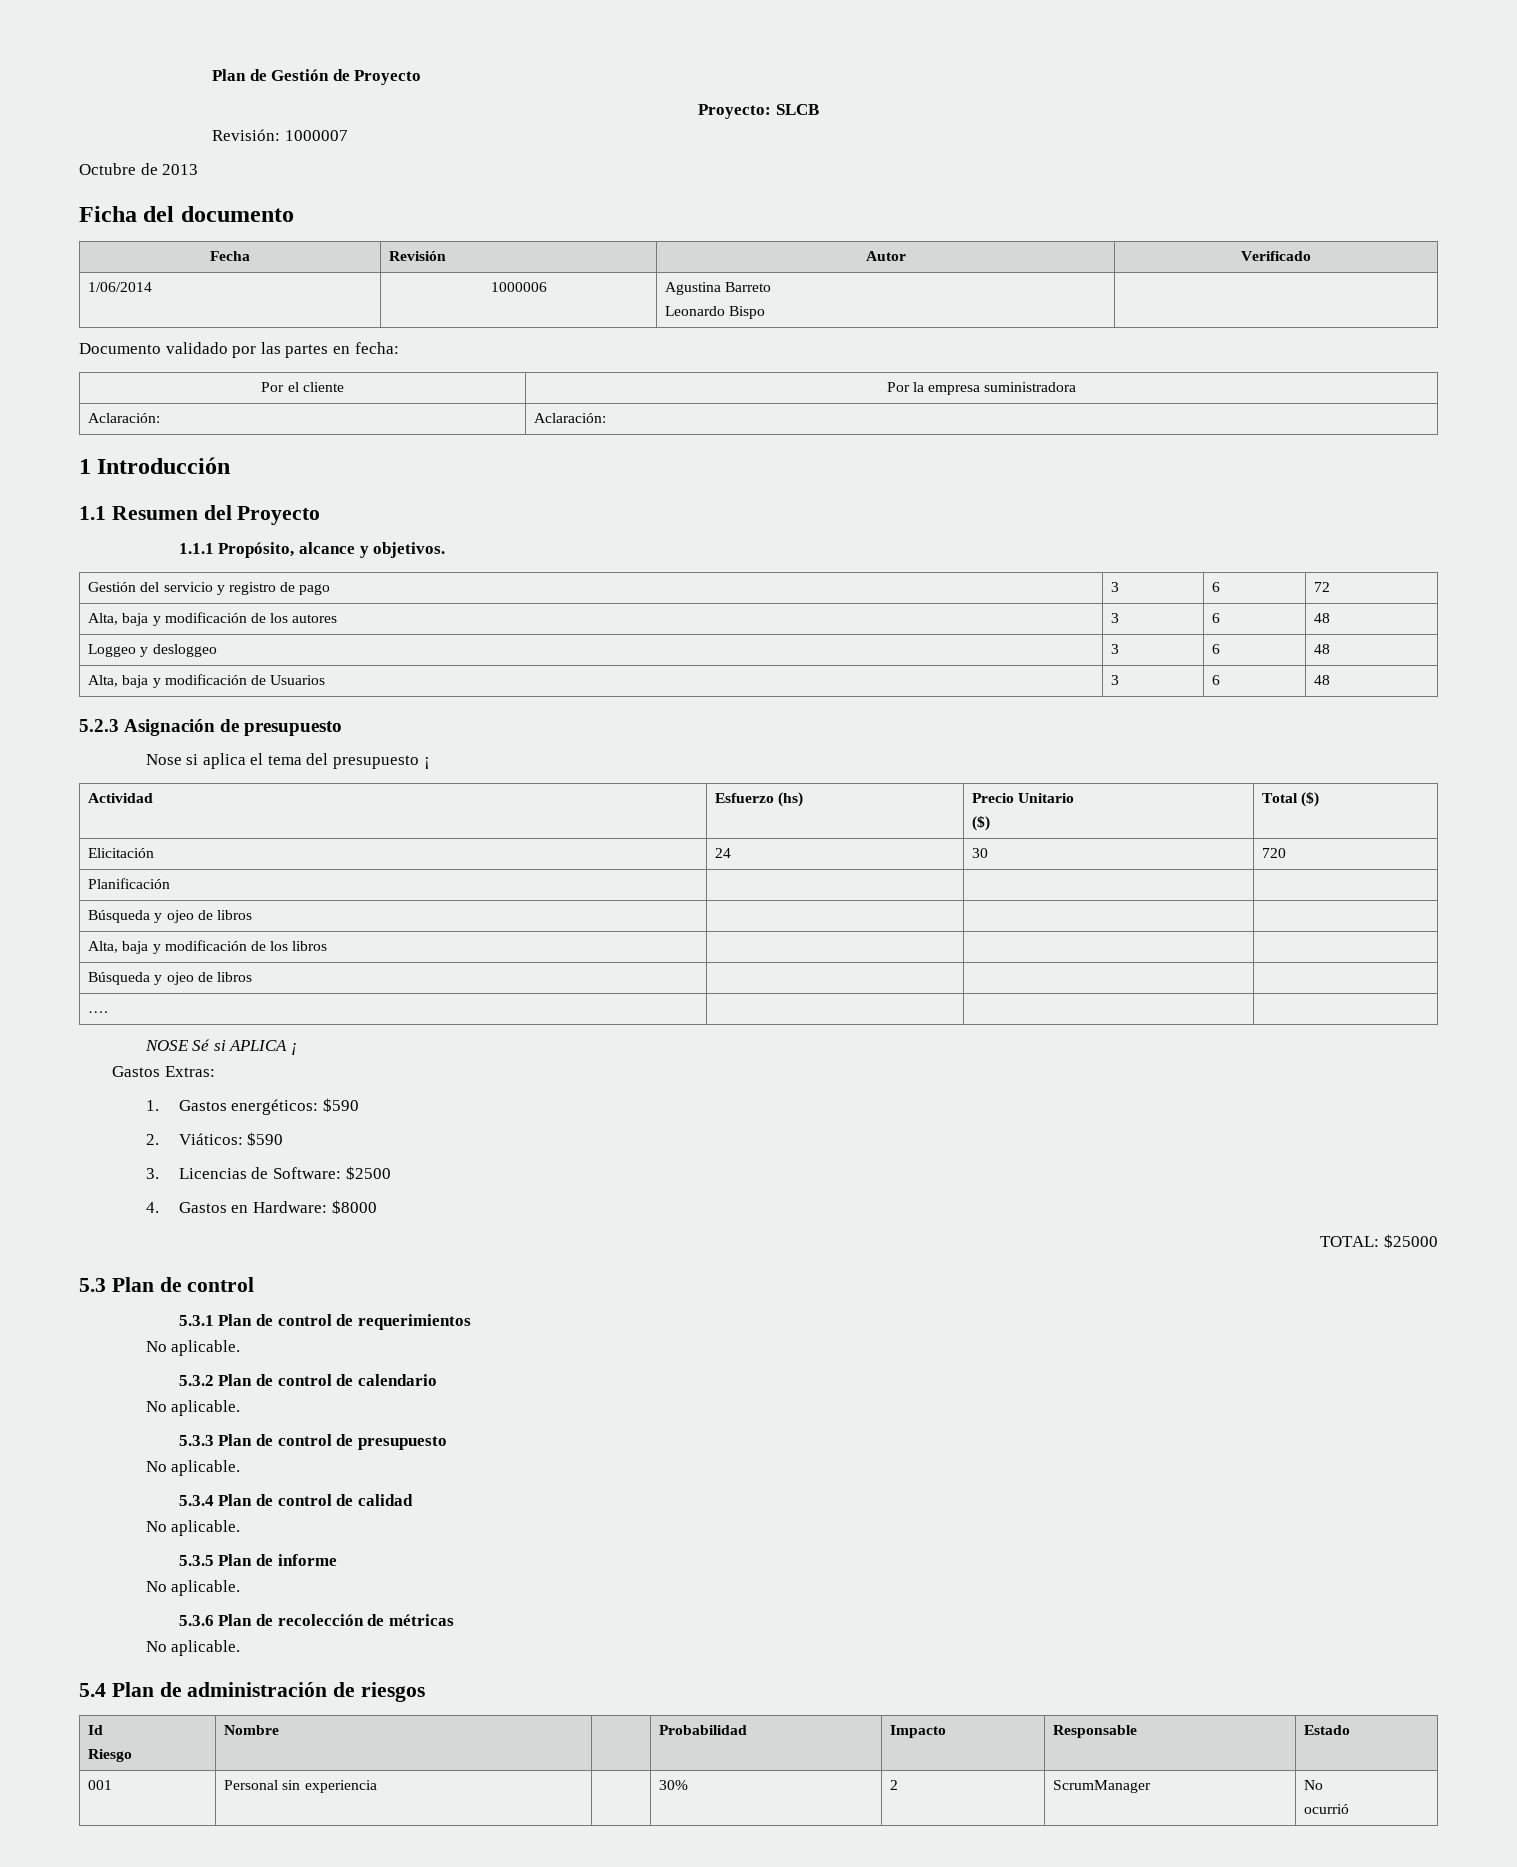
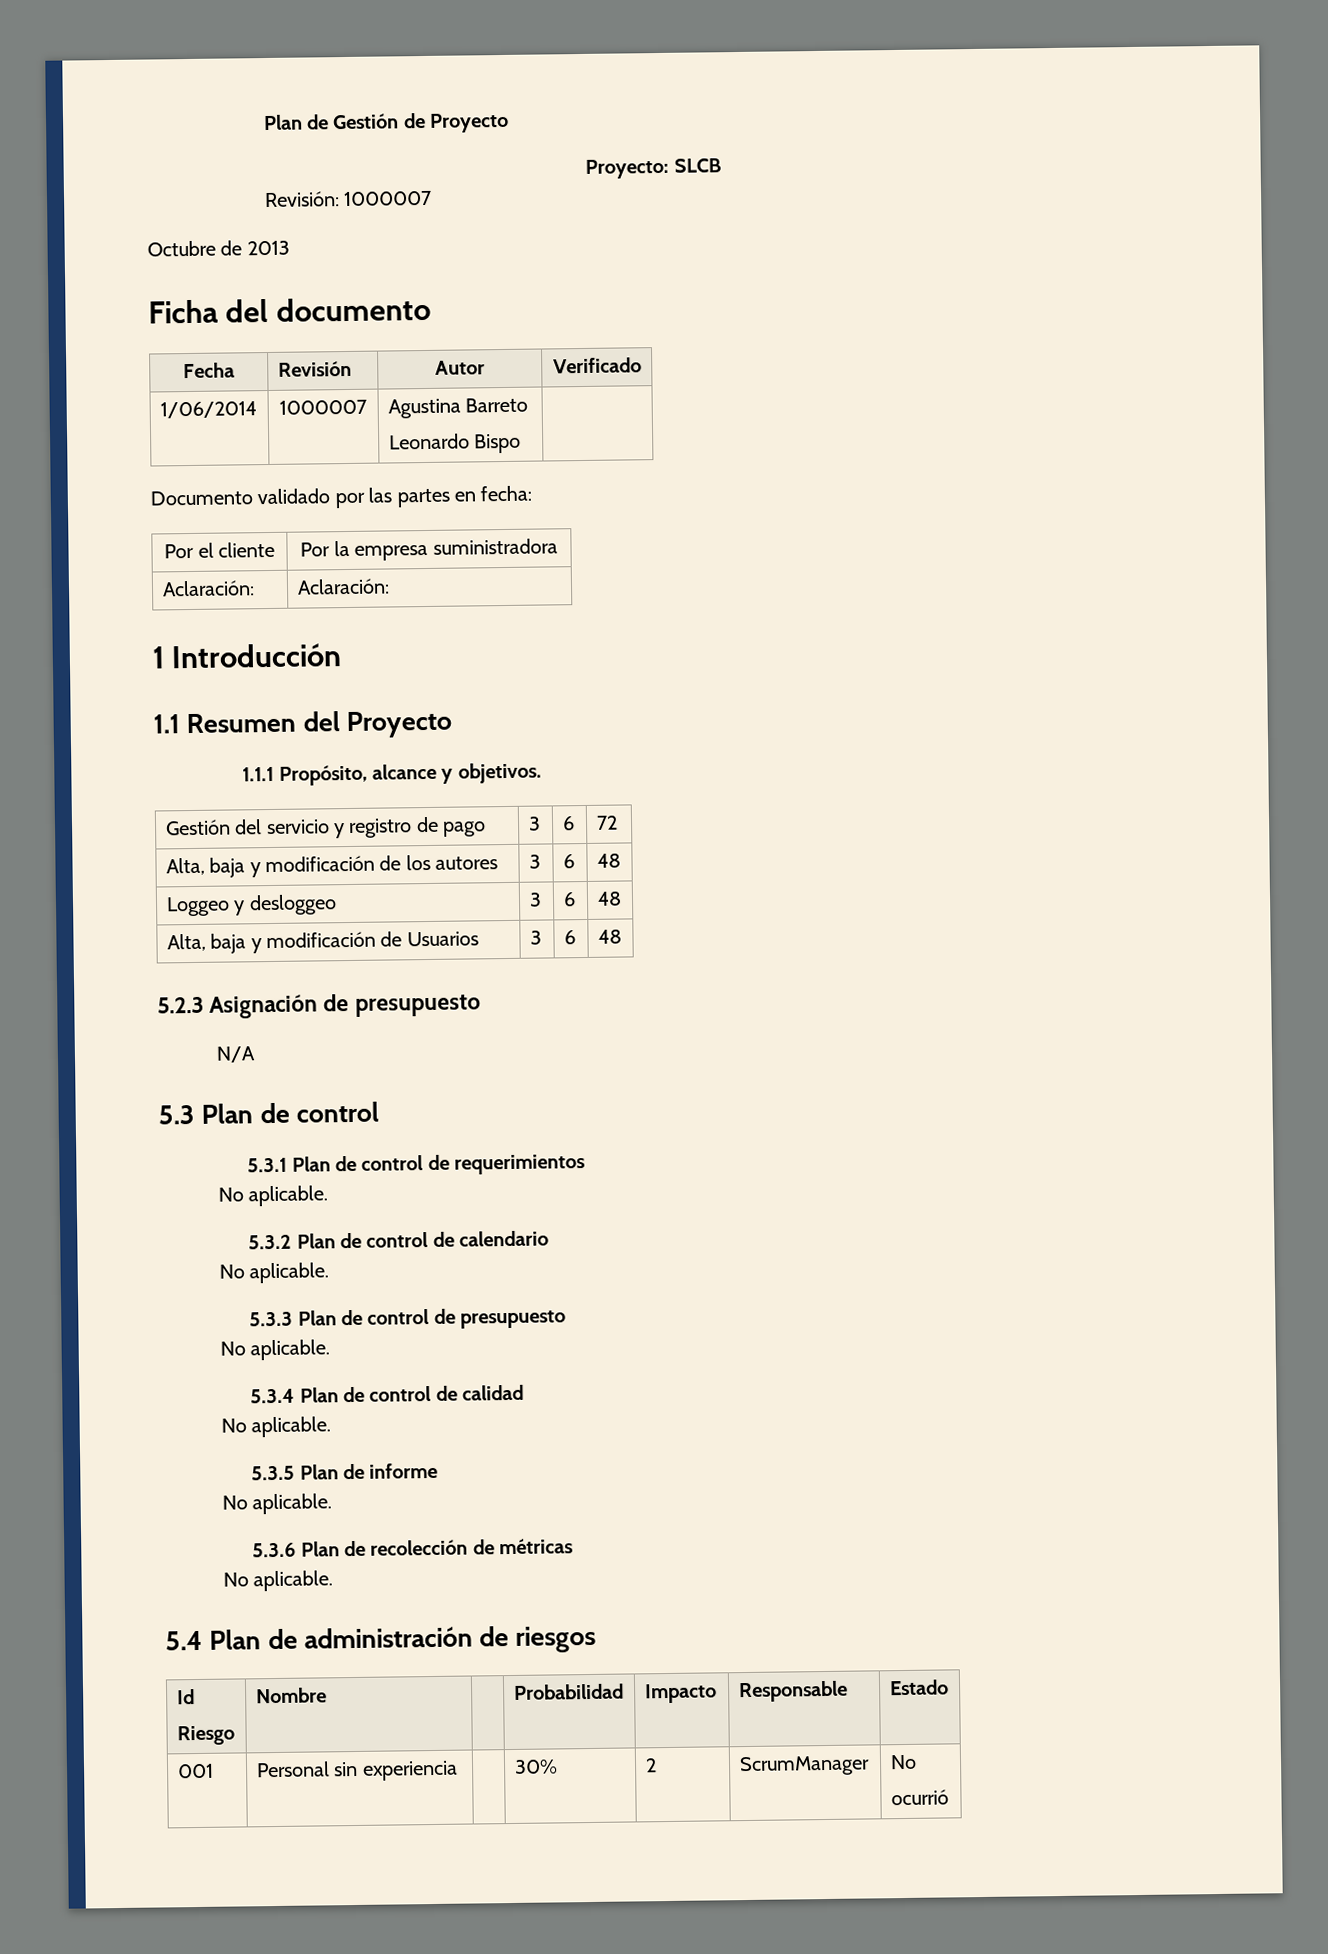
- 1/06/2014 | 1000006 | Agustina Barreto
+ 1/06/2014 | 1000007 | Agustina Barreto
- Nose si aplica el tema del presupuesto ¡
- Actividad | Esfuerzo (hs) | Precio Unitario
- ($) | Total ($)
- Elicitación | 24 | 30 | 720
- Planificación | | |
- Búsqueda y ojeo de libros | | |
- Alta, baja y modificación de los libros | | |
- Búsqueda y ojeo de libros | | |
- …. | | |
- NOSE Sé si APLICA ¡
- Gastos Extras:
- 1. Gastos energéticos: $590
- 2. Viáticos: $590
- 3. Licencias de Software: $2500
- 4. Gastos en Hardware: $8000
- TOTAL: $25000
+ N/A

